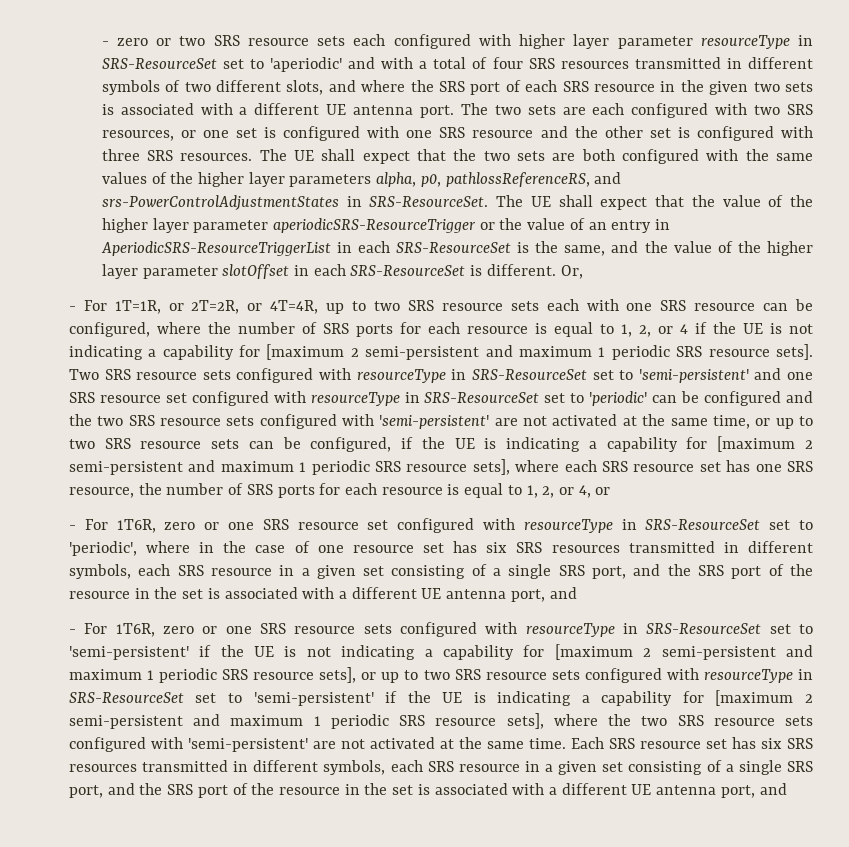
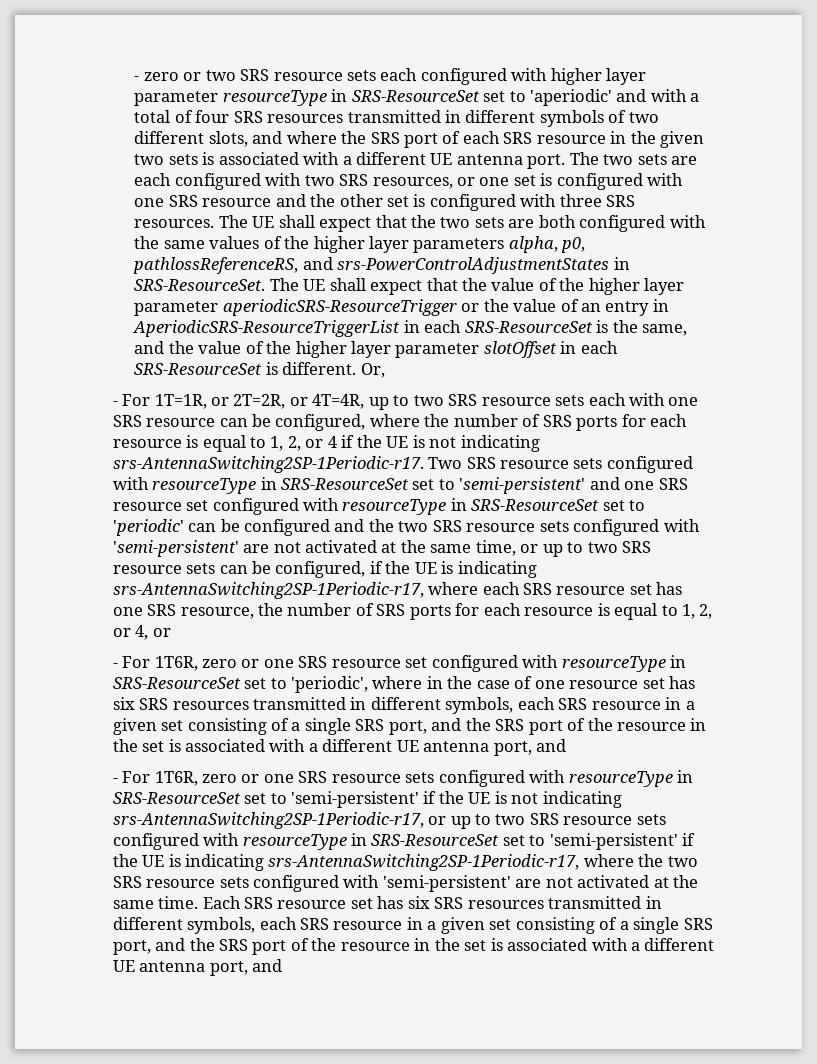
- - For 1T=1R, or 2T=2R, or 4T=4R, up to two SRS resource sets each with one SRS resource can be configured, where the number of SRS ports for each resource is equal to 1, 2, or 4 if the UE is not indicating a capability for [maximum 2 semi-persistent and maximum 1 periodic SRS resource sets].
+ - For 1T=1R, or 2T=2R, or 4T=4R, up to two SRS resource sets each with one SRS resource can be configured, where the number of SRS ports for each resource is equal to 1, 2, or 4 if the UE is not indicating srs-AntennaSwitching2SP-1Periodic-r17.
- Two SRS resource sets configured with resourceType in SRS-ResourceSet set to 'semi-persistent' and one SRS resource set configured with resourceType in SRS-ResourceSet set to 'periodic' can be configured and the two SRS resource sets configured with 'semi-persistent' are not activated at the same time, or up to two SRS resource sets can be configured, if the UE is indicating a capability for [maximum 2 semi-persistent and maximum 1 periodic SRS resource sets], where each SRS resource set has one SRS resource, the number of SRS ports for each resource is equal to 1, 2, or 4, or
+ Two SRS resource sets configured with resourceType in SRS-ResourceSet set to 'semi-persistent' and one SRS resource set configured with resourceType in SRS-ResourceSet set to 'periodic' can be configured and the two SRS resource sets configured with 'semi-persistent' are not activated at the same time, or up to two SRS resource sets can be configured, if the UE is indicating srs-AntennaSwitching2SP-1Periodic-r17, where each SRS resource set has one SRS resource, the number of SRS ports for each resource is equal to 1, 2, or 4, or
- - For 1T6R, zero or one SRS resource sets configured with resourceType in SRS-ResourceSet set to 'semi-persistent' if the UE is not indicating a capability for [maximum 2 semi-persistent and maximum 1 periodic SRS resource sets], or up to two SRS resource sets configured with resourceType in SRS-ResourceSet set to 'semi-persistent' if the UE is indicating a capability for [maximum 2 semi-persistent and maximum 1 periodic SRS resource sets], where the two SRS resource sets configured with 'semi-persistent' are not activated at the same time.
+ - For 1T6R, zero or one SRS resource sets configured with resourceType in SRS-ResourceSet set to 'semi-persistent' if the UE is not indicating srs-AntennaSwitching2SP-1Periodic-r17, or up to two SRS resource sets configured with resourceType in SRS-ResourceSet set to 'semi-persistent' if the UE is indicating srs-AntennaSwitching2SP-1Periodic-r17, where the two SRS resource sets configured with 'semi-persistent' are not activated at the same time.

